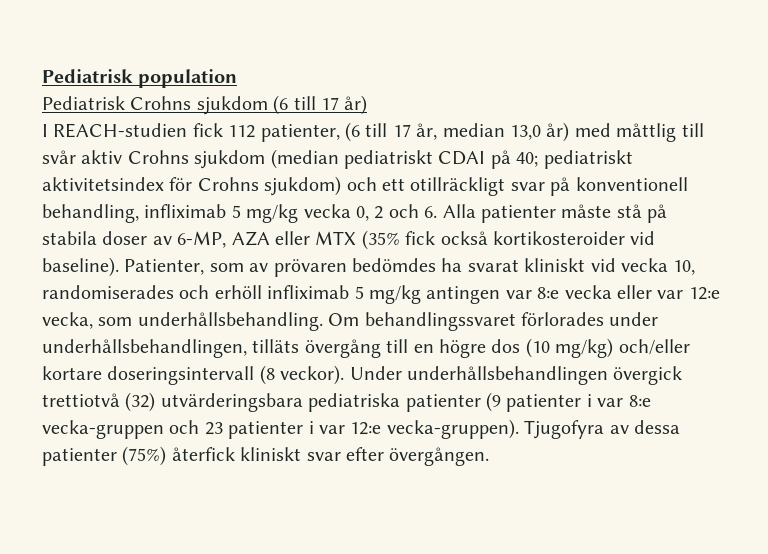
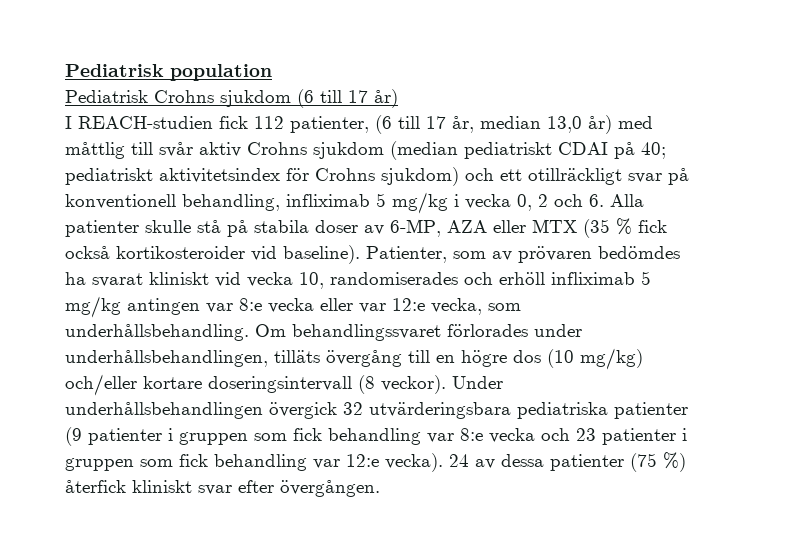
- I REACH-studien fick 112 patienter, (6 till 17 år, median 13,0 år) med måttlig till svår aktiv Crohns sjukdom (median pediatriskt CDAI på 40; pediatriskt aktivitetsindex för Crohns sjukdom) och ett otillräckligt svar på konventionell behandling, infliximab 5 mg/kg vecka 0, 2 och 6. Alla patienter måste stå på stabila doser av 6-MP, AZA eller MTX (35% fick också kortikosteroider vid baseline).
+ I REACH-studien fick 112 patienter, (6 till 17 år, median 13,0 år) med måttlig till svår aktiv Crohns sjukdom (median pediatriskt CDAI på 40; pediatriskt aktivitetsindex för Crohns sjukdom) och ett otillräckligt svar på konventionell behandling, infliximab 5 mg/kg i vecka 0, 2 och 6. Alla patienter skulle stå på stabila doser av 6-MP, AZA eller MTX (35 % fick också kortikosteroider vid baseline).
- Under underhållsbehandlingen övergick trettiotvå (32) utvärderingsbara pediatriska patienter (9 patienter i var 8:e vecka-gruppen och 23 patienter i var 12:e vecka-gruppen). Tjugofyra av dessa patienter (75%) återfick kliniskt svar efter övergången.
+ Under underhållsbehandlingen övergick 32 utvärderingsbara pediatriska patienter (9 patienter i gruppen som fick behandling var 8:e vecka och 23 patienter i gruppen som fick behandling var 12:e vecka). 24 av dessa patienter (75 %) återfick kliniskt svar efter övergången.

